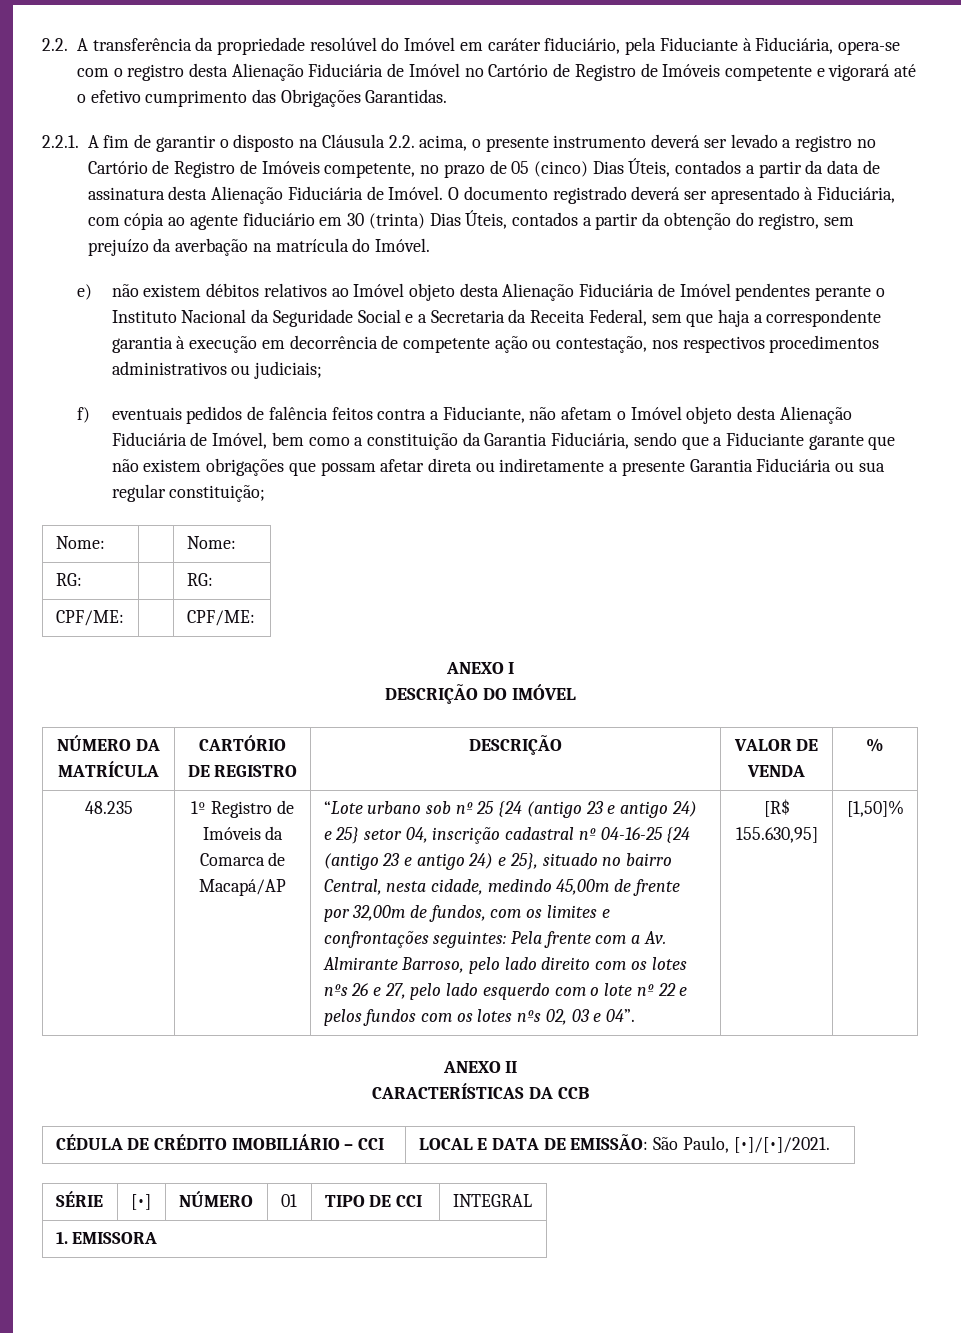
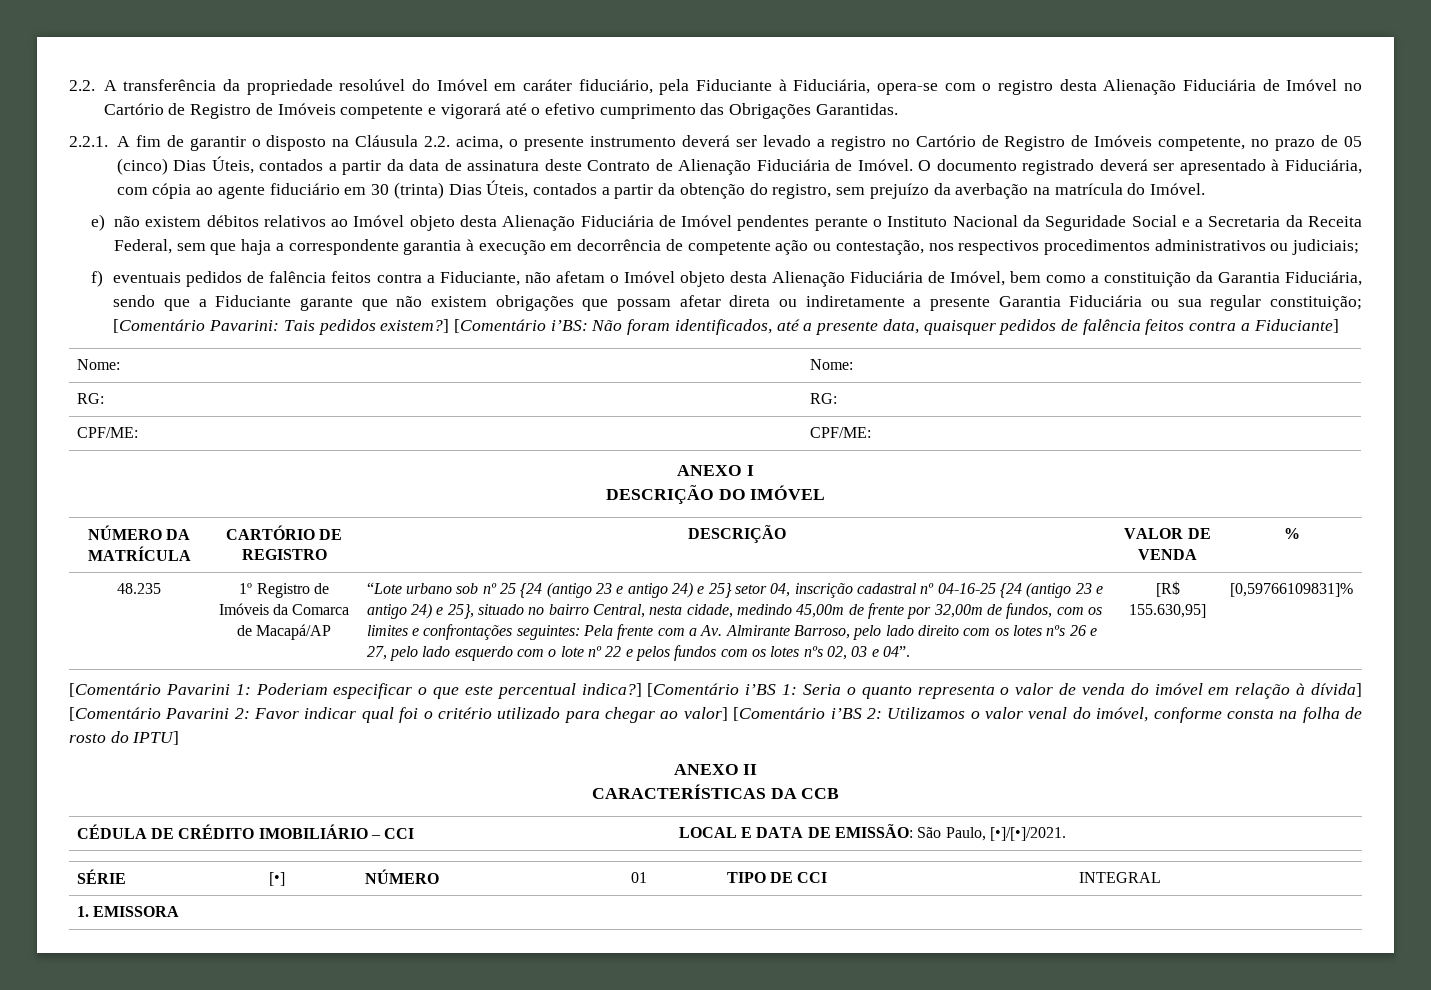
- 2.2.1. A fim de garantir o disposto na Cláusula 2.2. acima, o presente instrumento deverá ser levado a registro no Cartório de Registro de Imóveis competente, no prazo de 05 (cinco) Dias Úteis, contados a partir da data de assinatura desta Alienação Fiduciária de Imóvel.
+ 2.2.1. A fim de garantir o disposto na Cláusula 2.2. acima, o presente instrumento deverá ser levado a registro no Cartório de Registro de Imóveis competente, no prazo de 05 (cinco) Dias Úteis, contados a partir da data de assinatura deste Contrato de Alienação Fiduciária de Imóvel.
- f) eventuais pedidos de falência feitos contra a Fiduciante, não afetam o Imóvel objeto desta Alienação Fiduciária de Imóvel, bem como a constituição da Garantia Fiduciária, sendo que a Fiduciante garante que não existem obrigações que possam afetar direta ou indiretamente a presente Garantia Fiduciária ou sua regular constituição;
+ f) eventuais pedidos de falência feitos contra a Fiduciante, não afetam o Imóvel objeto desta Alienação Fiduciária de Imóvel, bem como a constituição da Garantia Fiduciária, sendo que a Fiduciante garante que não existem obrigações que possam afetar direta ou indiretamente a presente Garantia Fiduciária ou sua regular constituição; [Comentário Pavarini: Tais pedidos existem?] [Comentário i’BS: Não foram identificados, até a presente data, quaisquer pedidos de falência feitos contra a Fiduciante]
- [1,50]%
+ [0,59766109831]%
+ [Comentário Pavarini 1: Poderiam especificar o que este percentual indica?] [Comentário i’BS 1: Seria o quanto representa o valor de venda do imóvel em relação à dívida] [Comentário Pavarini 2: Favor indicar qual foi o critério utilizado para chegar ao valor] [Comentário i’BS 2: Utilizamos o valor venal do imóvel, conforme consta na folha de rosto do IPTU]

